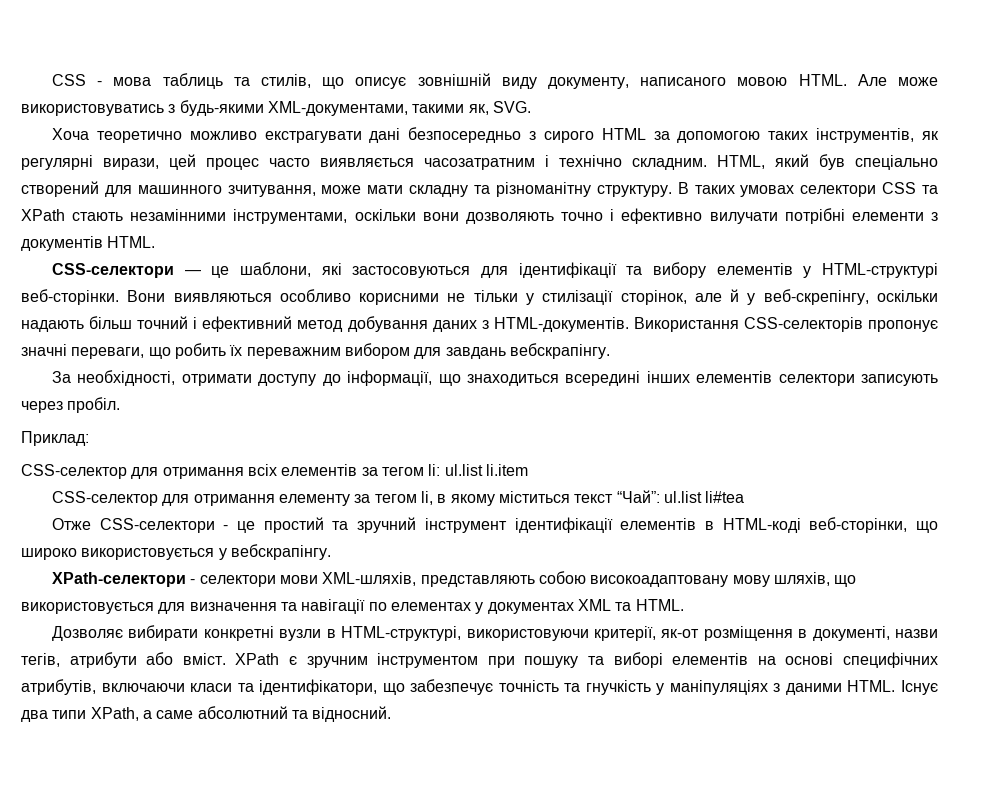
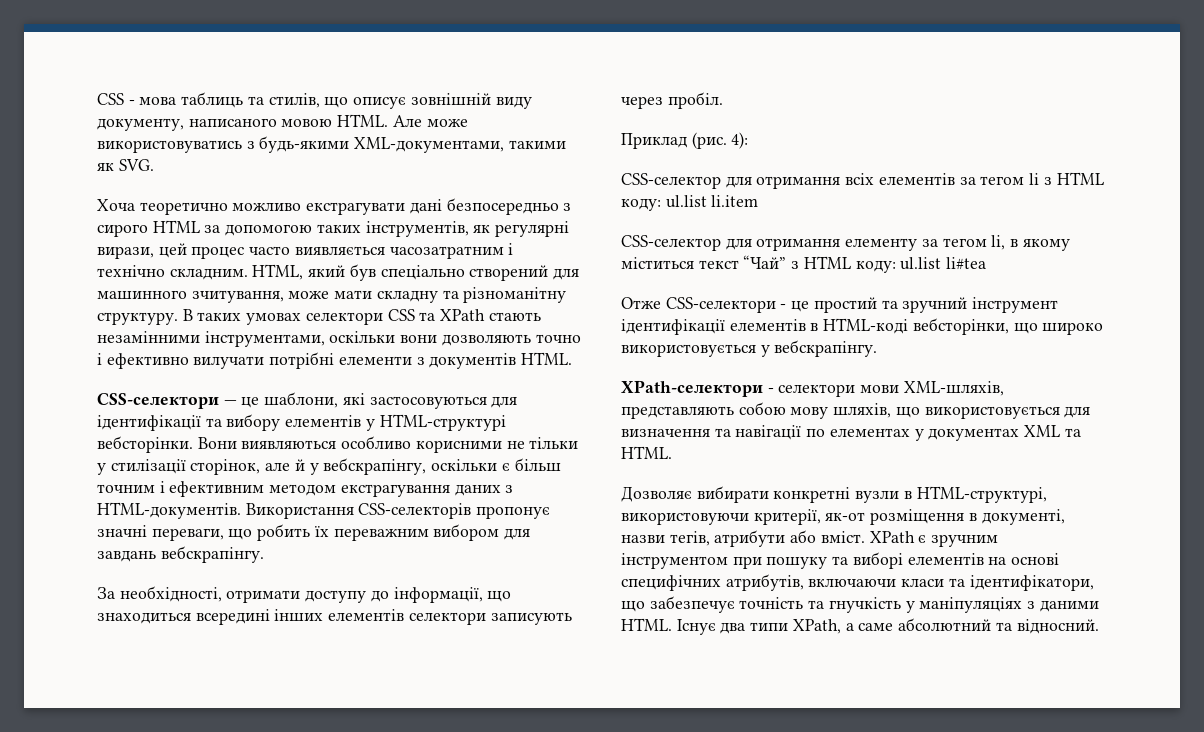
- Але може використовуватись з будь-якими XML-документами, такими як, SVG.
+ Але може використовуватись з будь-якими XML-документами, такими як SVG.
- CSS-селектори — це шаблони, які застосовуються для ідентифікації та вибору елементів у HTML-структурі веб-сторінки.
+ CSS-селектори — це шаблони, які застосовуються для ідентифікації та вибору елементів у HTML-структурі вебсторінки.
- Вони виявляються особливо корисними не тільки у стилізації сторінок, але й у веб-скрепінгу, оскільки надають більш точний і ефективний метод добування даних з HTML-документів.
+ Вони виявляються особливо корисними не тільки у стилізації сторінок, але й у вебскрапінгу, оскільки є більш точним і ефективним методом екстрагування даних з HTML-документів.
- Приклад:
+ Приклад (рис. 4):
- CSS-селектор для отримання всіх елементів за тегом li: ul.list li.item
+ CSS-селектор для отримання всіх елементів за тегом li з HTML коду: ul.list li.item
- CSS-селектор для отримання елементу за тегом li, в якому міститься текст “Чай”: ul.list li#tea
+ CSS-селектор для отримання елементу за тегом li, в якому міститься текст “Чай” з HTML коду: ul.list li#tea
- Отже CSS-селектори - це простий та зручний інструмент ідентифікації елементів в HTML-коді веб-сторінки, що широко використовується у вебскрапінгу.
+ Отже CSS-селектори - це простий та зручний інструмент ідентифікації елементів в HTML-коді вебсторінки, що широко використовується у вебскрапінгу.
- XPath-селектори - селектори мови XML-шляхів, представляють собою високоадаптовану мову шляхів, що використовується для визначення та навігації по елементах у документах XML та HTML.
+ XPath-селектори - селектори мови XML-шляхів, представляють собою мову шляхів, що використовується для визначення та навігації по елементах у документах XML та HTML.

